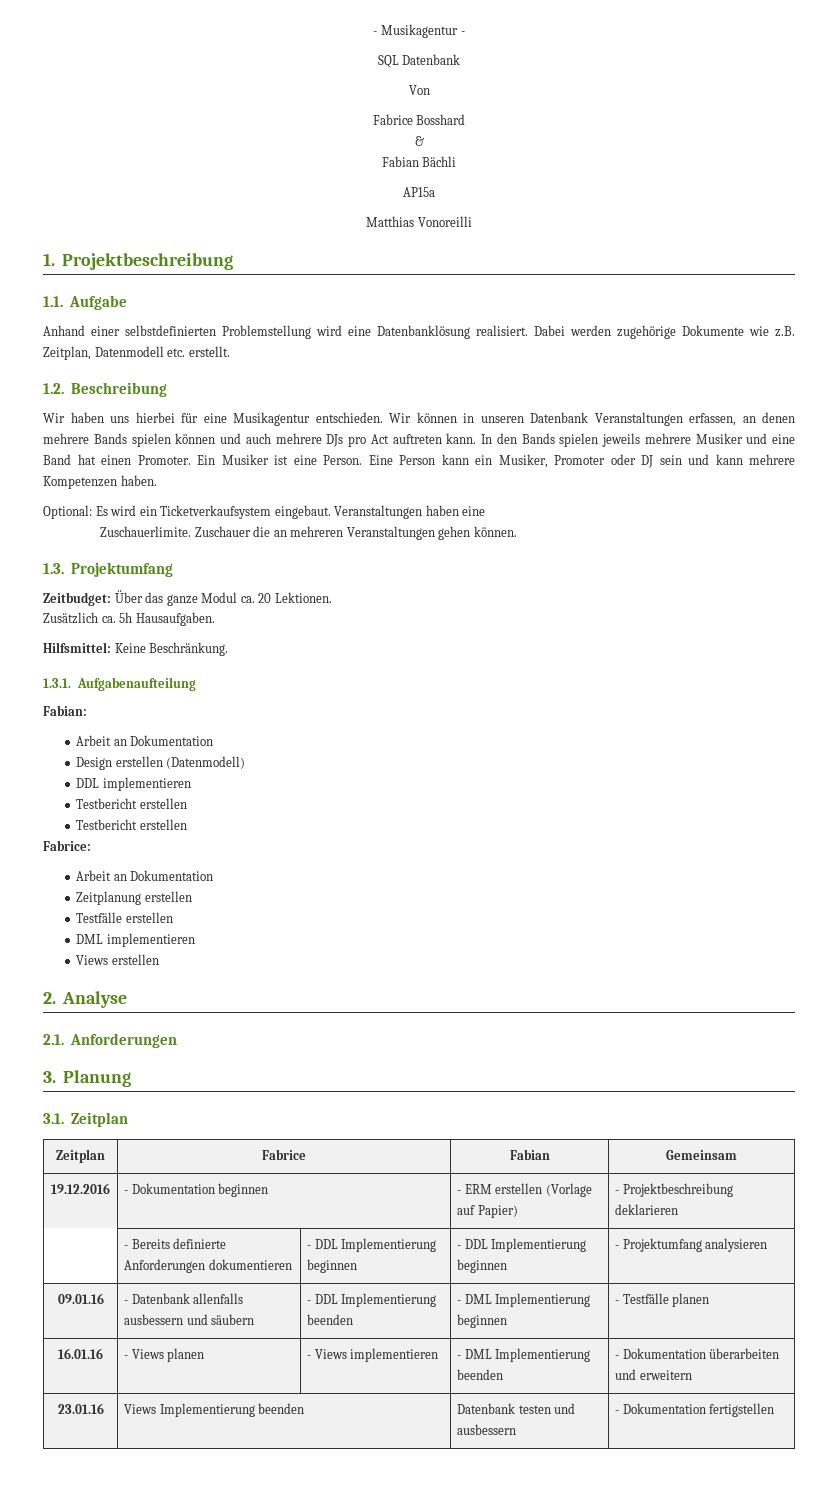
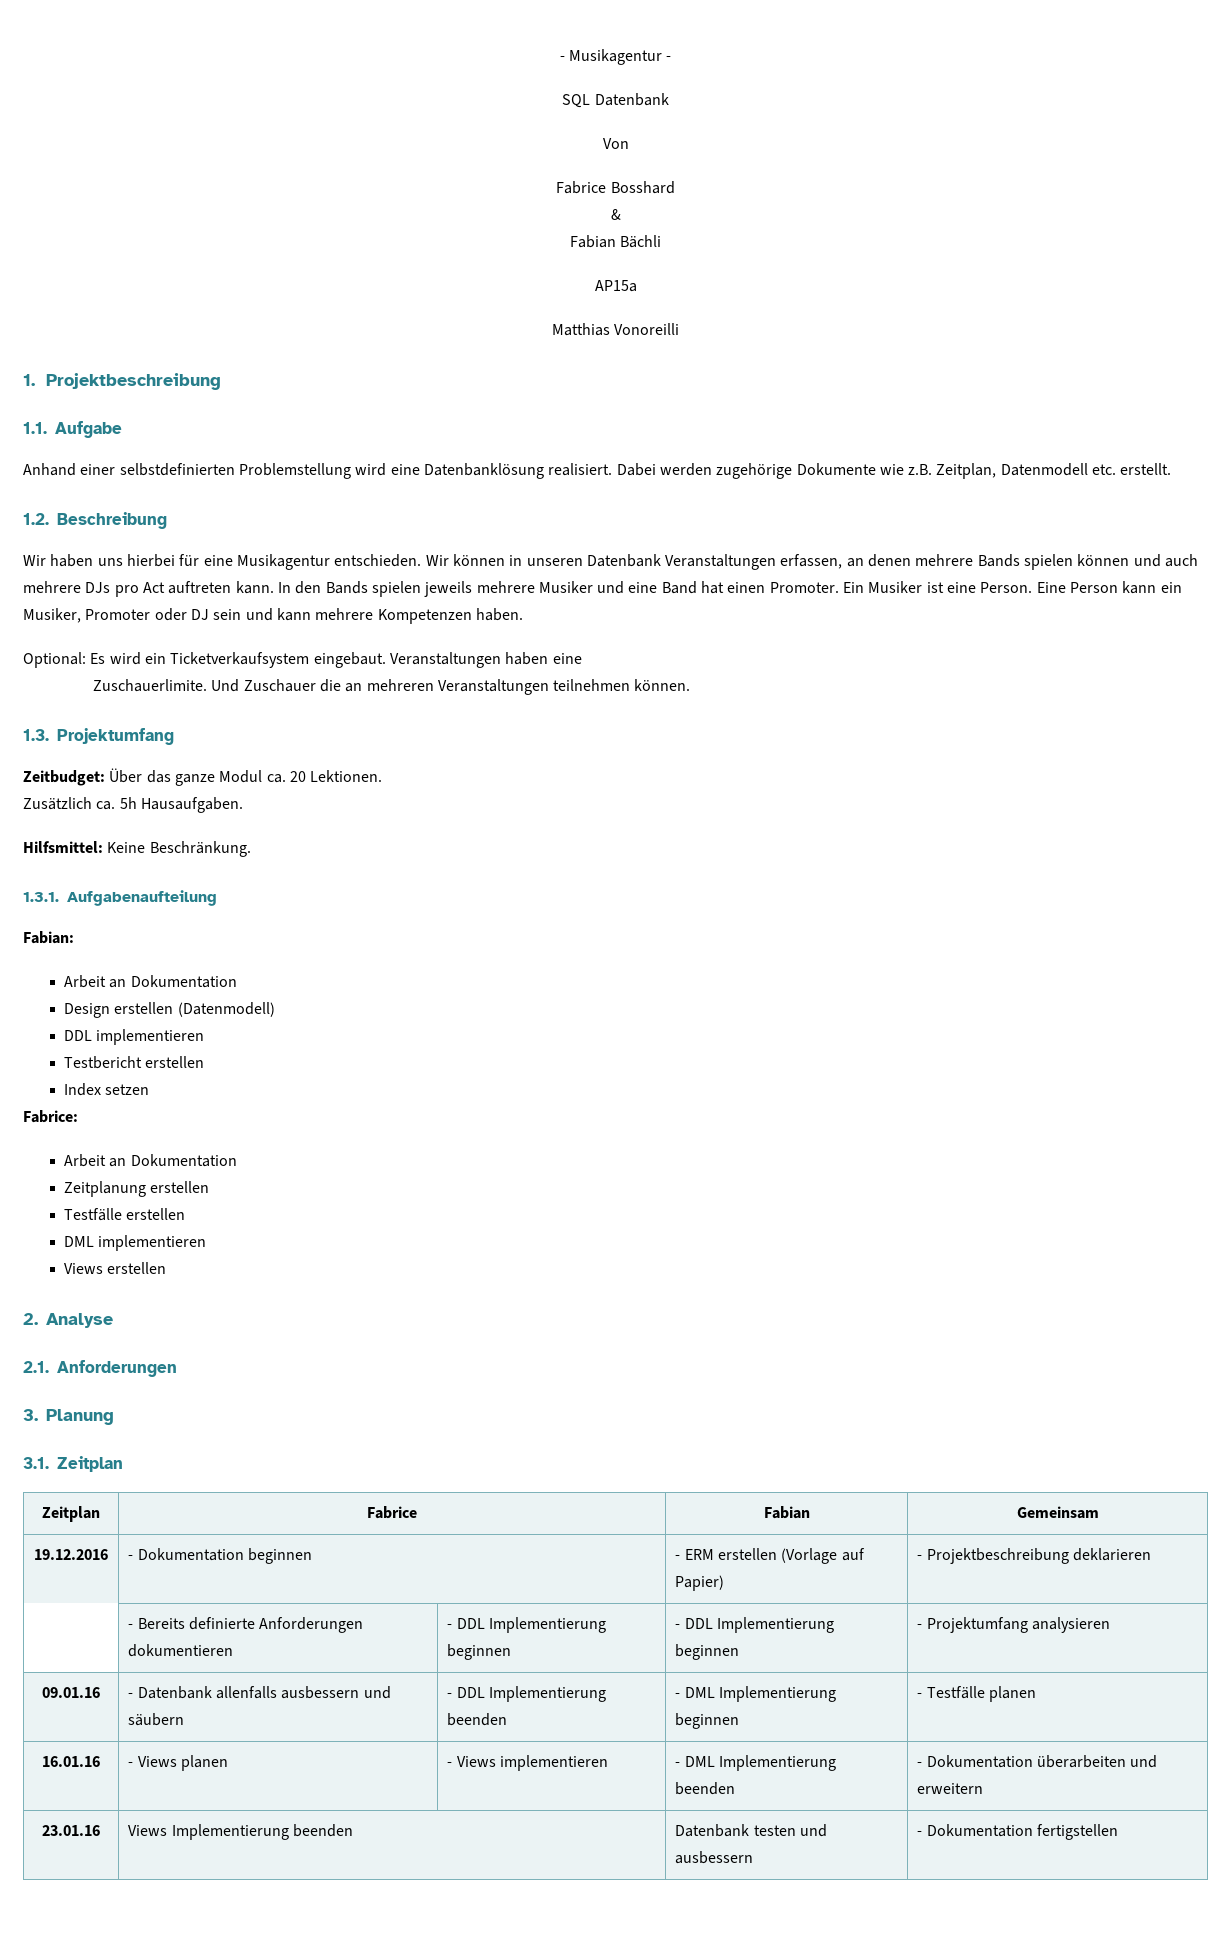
- Zuschauer die an mehreren Veranstaltungen gehen können.
+ Und Zuschauer die an mehreren Veranstaltungen teilnehmen können.
  DDL implementieren
  Testbericht erstellen
- Testbericht erstellen
+ Index setzen

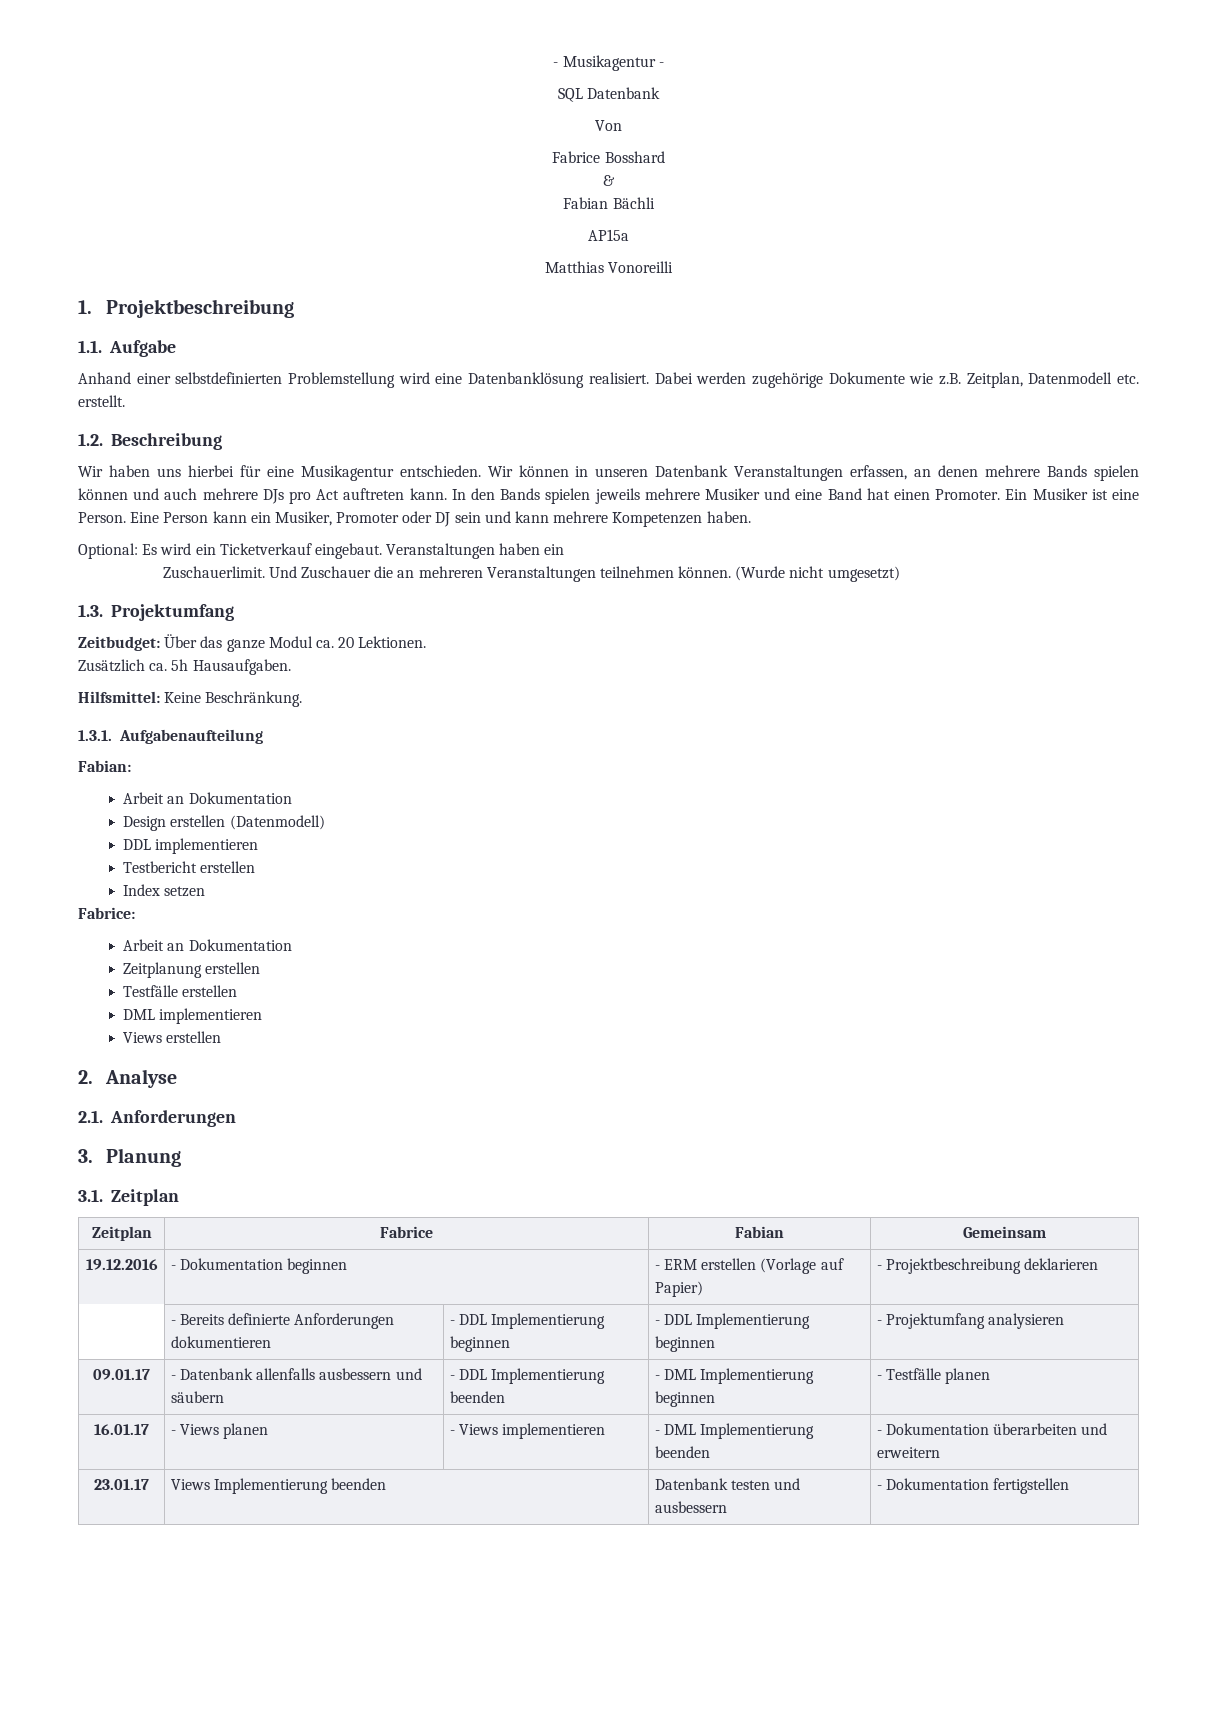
- Optional: Es wird ein Ticketverkaufsystem eingebaut.
+ Optional: Es wird ein Ticketverkauf eingebaut.
- Veranstaltungen haben eine
- Zuschauerlimite.
+ Veranstaltungen haben ein
+ Zuschauerlimit.
+ (Wurde nicht umgesetzt)
- 09.01.16 | - Datenbank allenfalls ausbessern und säubern | - DDL Implementierung beenden | - DML Implementierung beginnen | - Testfälle planen
+ 09.01.17 | - Datenbank allenfalls ausbessern und säubern | - DDL Implementierung beenden | - DML Implementierung beginnen | - Testfälle planen
- 16.01.16 | - Views planen | - Views implementieren | - DML Implementierung beenden | - Dokumentation überarbeiten und erweitern
+ 16.01.17 | - Views planen | - Views implementieren | - DML Implementierung beenden | - Dokumentation überarbeiten und erweitern
- 23.01.16 | Views Implementierung beenden | Datenbank testen und ausbessern | - Dokumentation fertigstellen
+ 23.01.17 | Views Implementierung beenden | Datenbank testen und ausbessern | - Dokumentation fertigstellen

